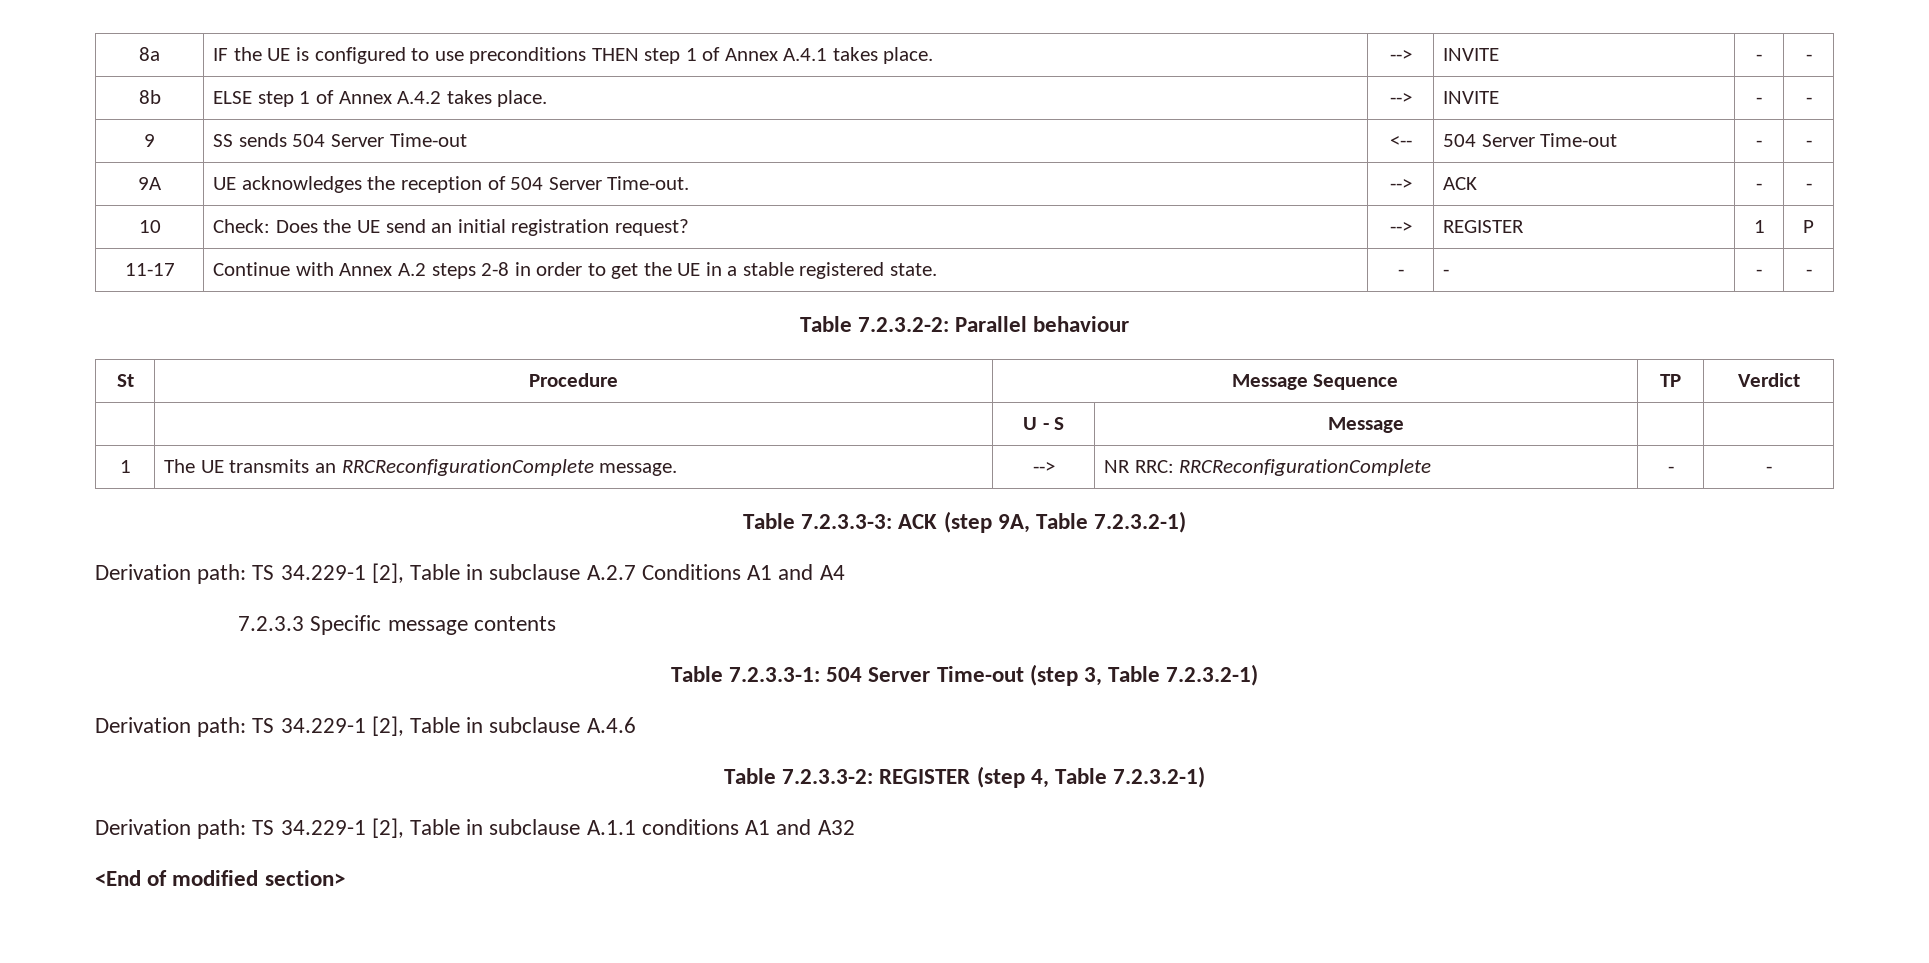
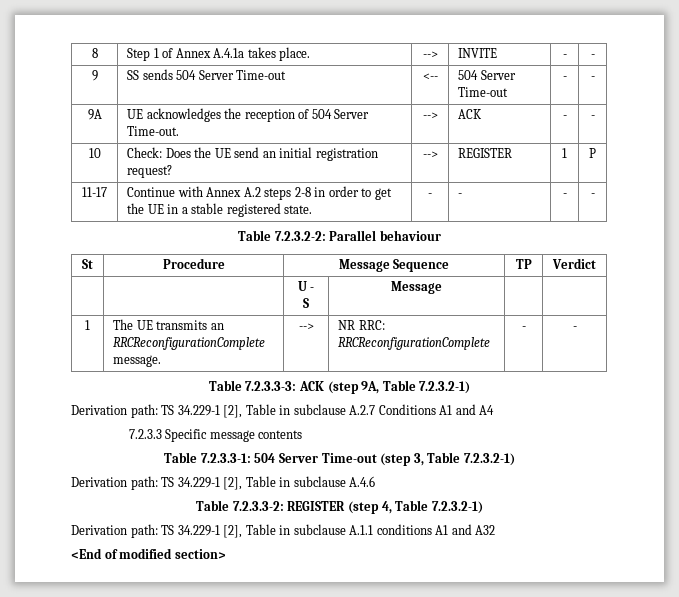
- 8a | IF the UE is configured to use preconditions THEN step 1 of Annex A.4.1 takes place. | --> | INVITE | - | -
- 8b | ELSE step 1 of Annex A.4.2 takes place. | --> | INVITE | - | -
+ 8 | Step 1 of Annex A.4.1a takes place. | --> | INVITE | - | -

